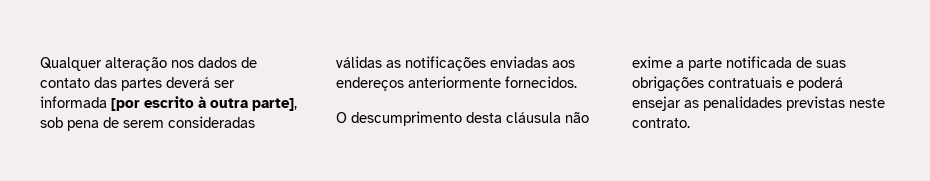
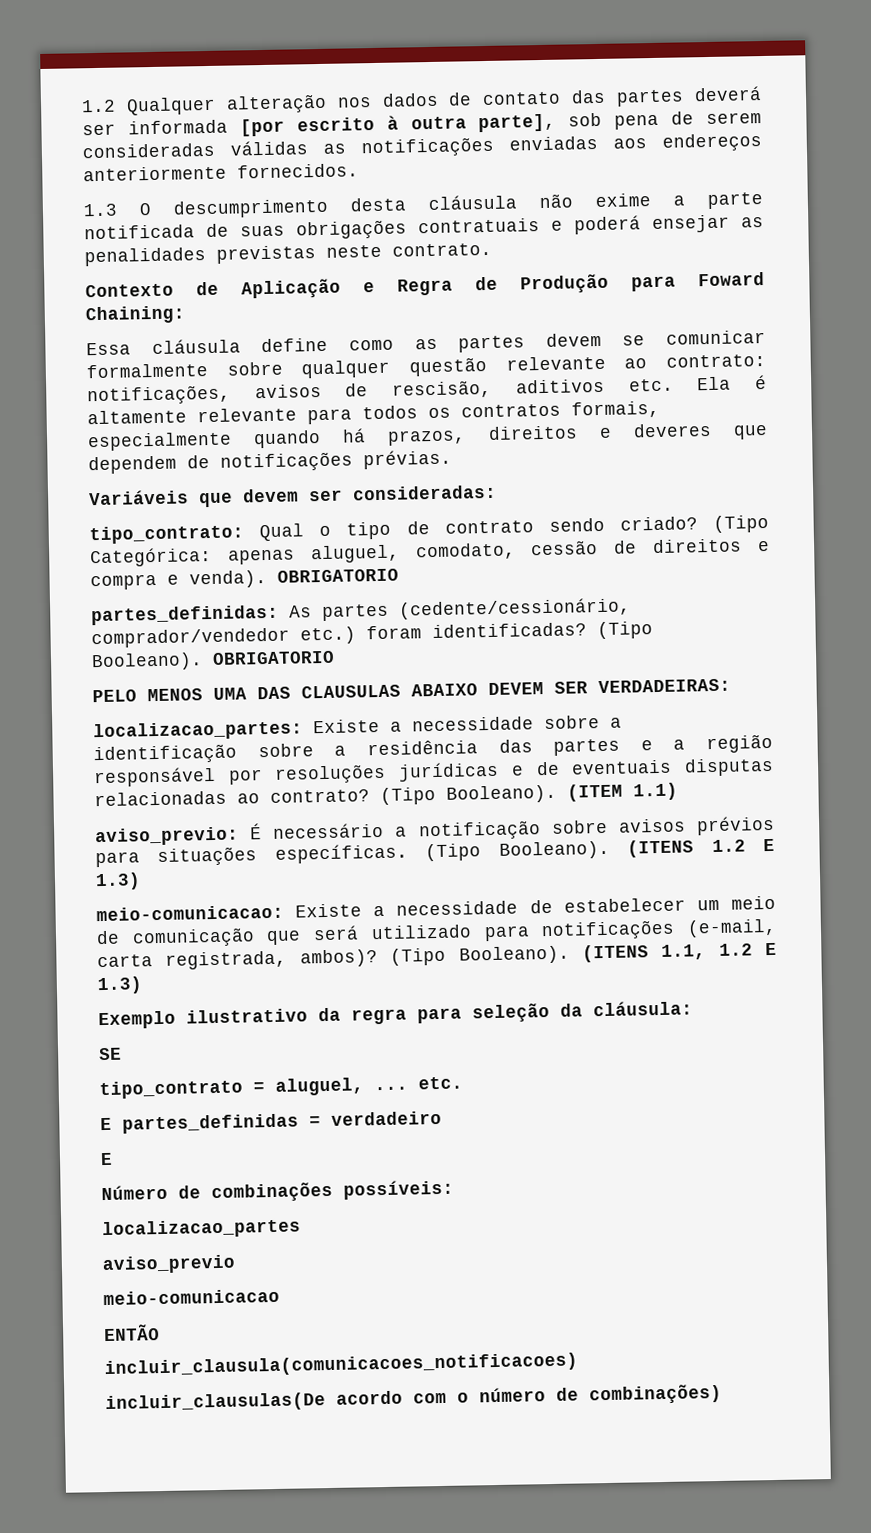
- Qualquer alteração nos dados de contato das partes deverá ser informada [por escrito à outra parte], sob pena de serem consideradas válidas as notificações enviadas aos endereços anteriormente fornecidos.
+ 1.2 Qualquer alteração nos dados de contato das partes deverá ser informada [por escrito à outra parte], sob pena de serem consideradas válidas as notificações enviadas aos endereços anteriormente fornecidos.
- O descumprimento desta cláusula não exime a parte notificada de suas obrigações contratuais e poderá ensejar as penalidades previstas neste contrato.
+ 1.3 O descumprimento desta cláusula não exime a parte notificada de suas obrigações contratuais e poderá ensejar as penalidades previstas neste contrato.
+ Contexto de Aplicação e Regra de Produção para Foward Chaining:
+ Essa cláusula define como as partes devem se comunicar formalmente sobre qualquer questão relevante ao contrato: notificações, avisos de rescisão, aditivos etc. Ela é altamente relevante para todos os contratos formais, especialmente quando há prazos, direitos e deveres que dependem de notificações prévias.
+ Variáveis que devem ser consideradas:
+ tipo_contrato: Qual o tipo de contrato sendo criado? (Tipo Categórica: apenas aluguel, comodato, cessão de direitos e compra e venda). OBRIGATORIO
+ partes_definidas: As partes (cedente/cessionário, comprador/vendedor etc.) foram identificadas? (Tipo Booleano). OBRIGATORIO
+ PELO MENOS UMA DAS CLAUSULAS ABAIXO DEVEM SER VERDADEIRAS:
+ localizacao_partes: Existe a necessidade sobre a identificação sobre a residência das partes e a região responsável por resoluções jurídicas e de eventuais disputas relacionadas ao contrato? (Tipo Booleano). (ITEM 1.1)
+ aviso_previo: É necessário a notificação sobre avisos prévios para situações específicas. (Tipo Booleano). (ITENS 1.2 E 1.3)
+ meio-comunicacao: Existe a necessidade de estabelecer um meio de comunicação que será utilizado para notificações (e-mail, carta registrada, ambos)? (Tipo Booleano). (ITENS 1.1, 1.2 E 1.3)
+ Exemplo ilustrativo da regra para seleção da cláusula:
+ SE
+ tipo_contrato = aluguel, ... etc.
+ E partes_definidas = verdadeiro
+ E
+ Número de combinações possíveis:
+ localizacao_partes
+ aviso_previo
+ meio-comunicacao
+ ENTÃO
+ incluir_clausula(comunicacoes_notificacoes)
+ incluir_clausulas(De acordo com o número de combinações)

